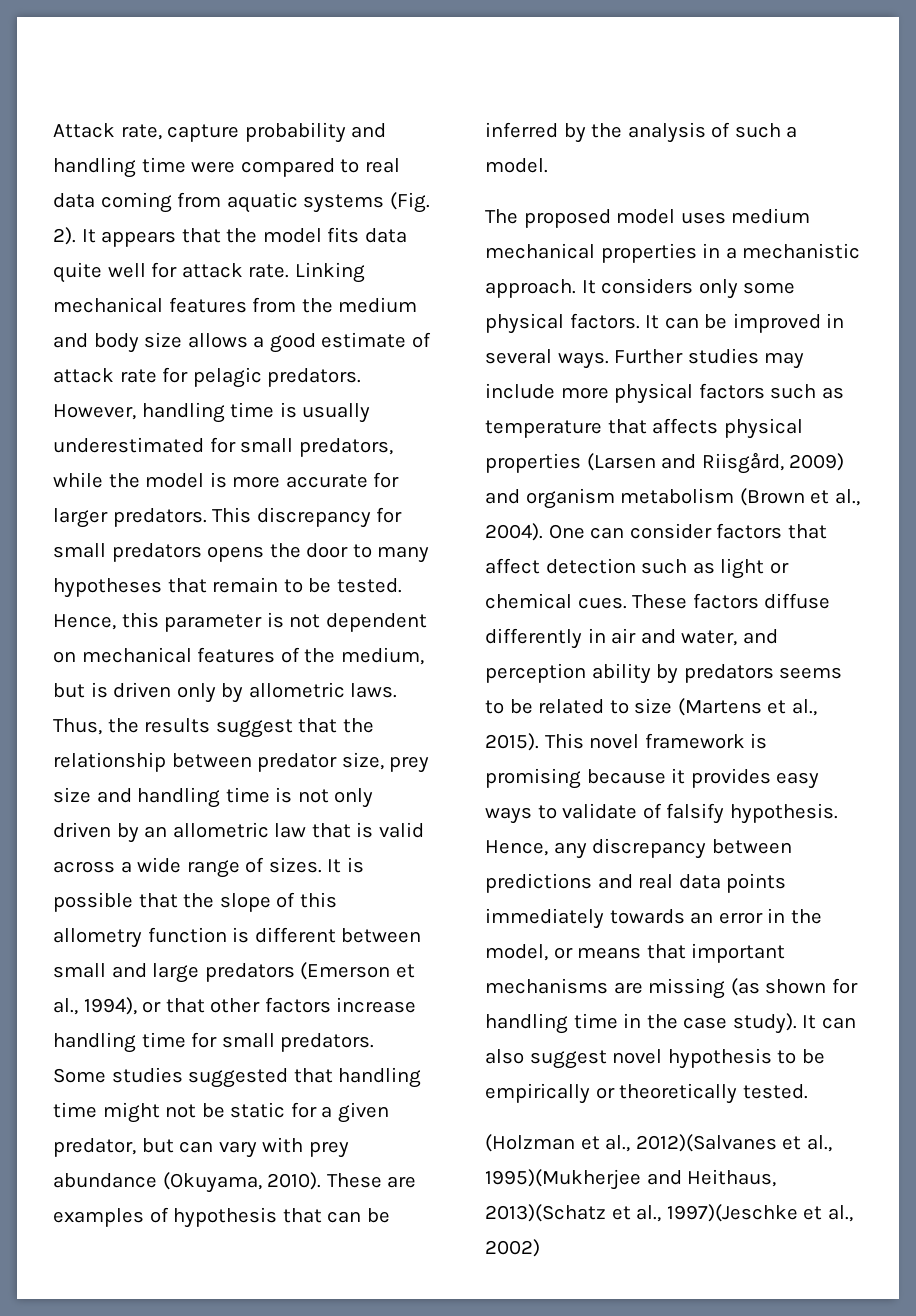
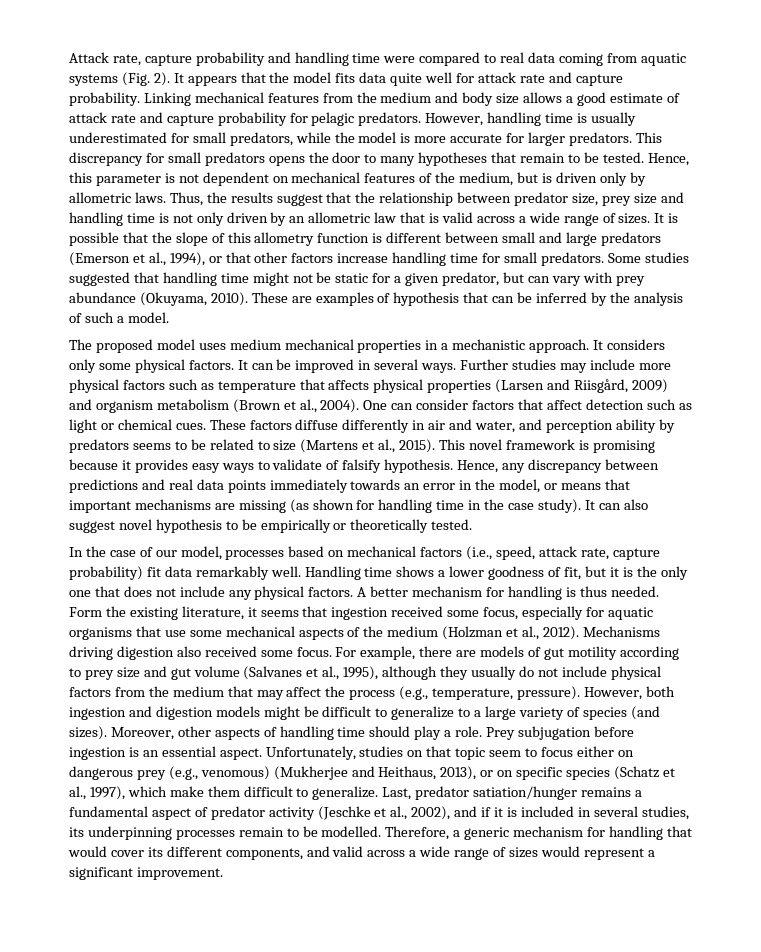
- It appears that the model fits data quite well for attack rate.
+ It appears that the model fits data quite well for attack rate and capture probability.
- Linking mechanical features from the medium and body size allows a good estimate of attack rate for pelagic predators.
+ Linking mechanical features from the medium and body size allows a good estimate of attack rate and capture probability for pelagic predators.
- (Holzman et al., 2012)(Salvanes et al., 1995)(Mukherjee and Heithaus, 2013)(Schatz et al., 1997)(Jeschke et al., 2002)
+ In the case of our model, processes based on mechanical factors (i.e., speed, attack rate, capture probability) fit data remarkably well. Handling time shows a lower goodness of fit, but it is the only one that does not include any physical factors. A better mechanism for handling is thus needed. Form the existing literature, it seems that ingestion received some focus, especially for aquatic organisms that use some mechanical aspects of the medium (Holzman et al., 2012). Mechanisms driving digestion also received some focus. For example, there are models of gut motility according to prey size and gut volume (Salvanes et al., 1995), although they usually do not include physical factors from the medium that may affect the process (e.g., temperature, pressure). However, both ingestion and digestion models might be difficult to generalize to a large variety of species (and sizes). Moreover, other aspects of handling time should play a role. Prey subjugation before ingestion is an essential aspect. Unfortunately, studies on that topic seem to focus either on dangerous prey (e.g., venomous) (Mukherjee and Heithaus, 2013), or on specific species (Schatz et al., 1997), which make them difficult to generalize. Last, predator satiation/hunger remains a fundamental aspect of predator activity (Jeschke et al., 2002), and if it is included in several studies, its underpinning processes remain to be modelled. Therefore, a generic mechanism for handling that would cover its different components, and valid across a wide range of sizes would represent a significant improvement.

